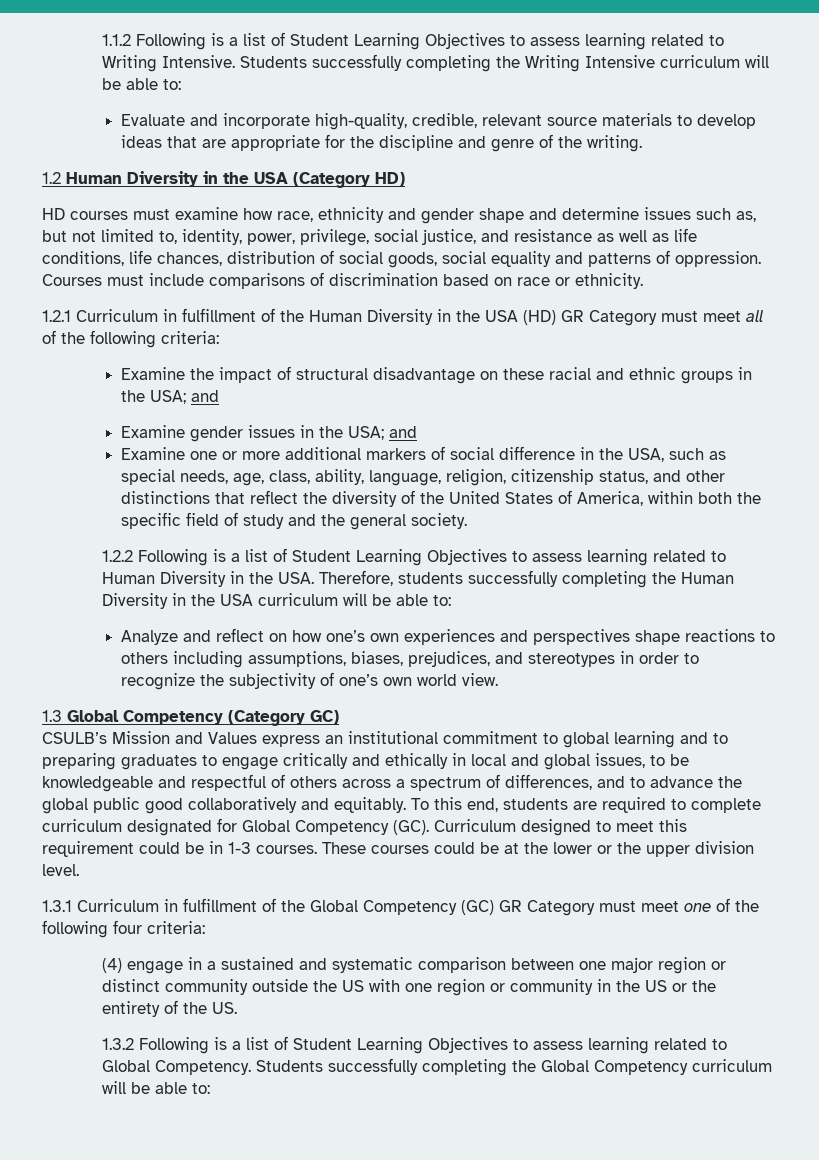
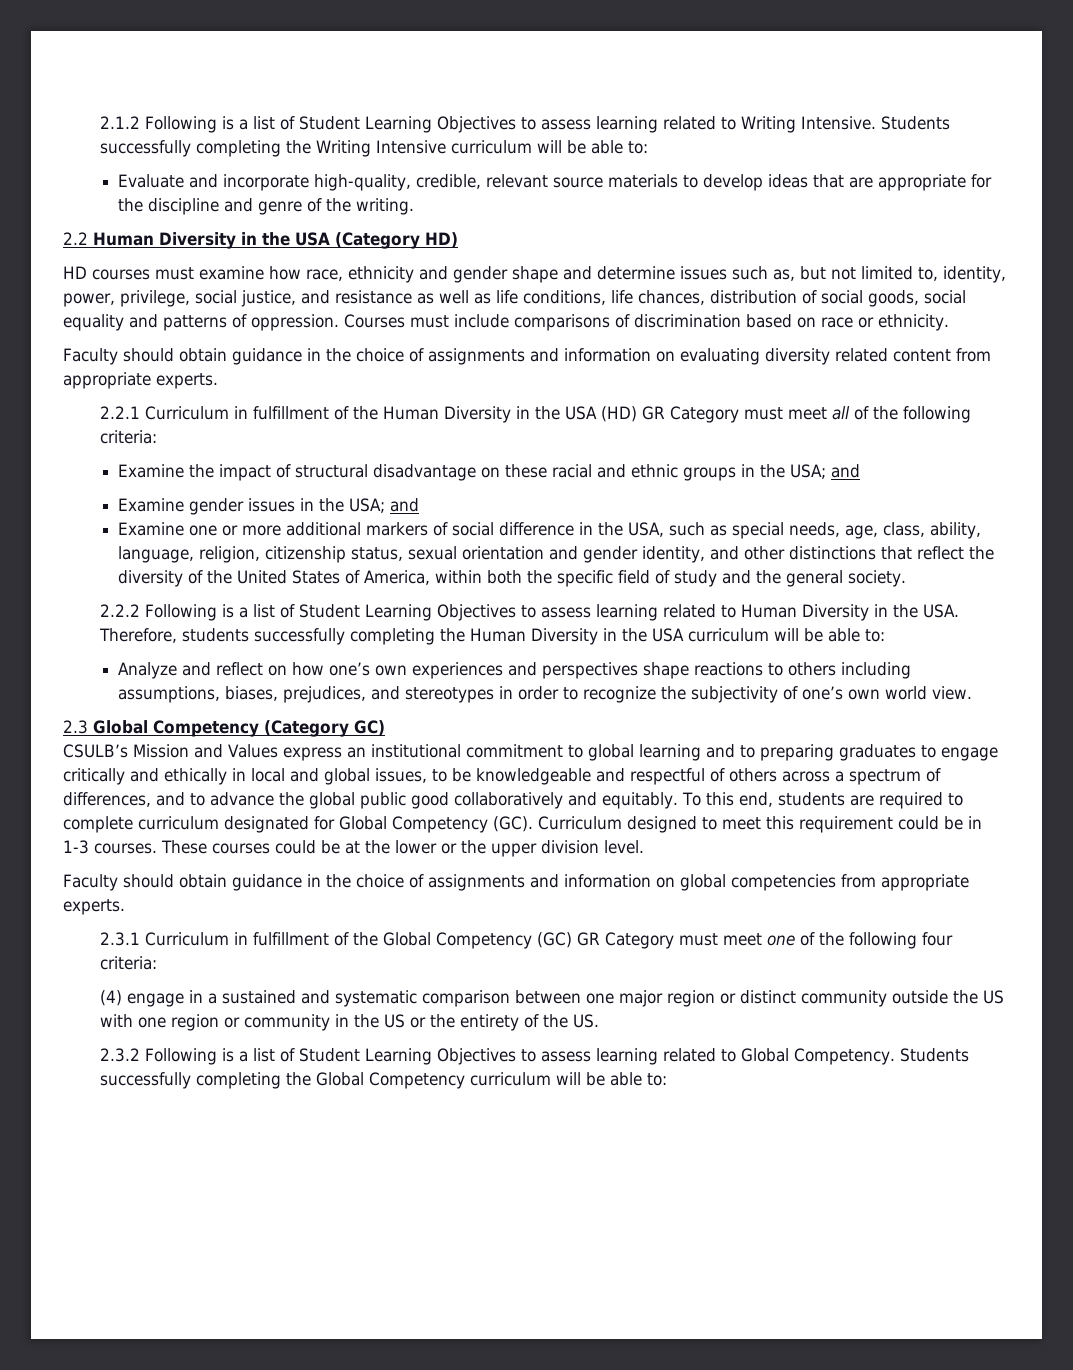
- 1.1.2 Following is a list of Student Learning Objectives to assess learning related to Writing Intensive.
+ 2.1.2 Following is a list of Student Learning Objectives to assess learning related to Writing Intensive.
- 1.2 Human Diversity in the USA (Category HD)
+ 2.2 Human Diversity in the USA (Category HD)
- 1.2.1 Curriculum in fulfillment of the Human Diversity in the USA (HD) GR Category must meet all of the following criteria:
+ Faculty should obtain guidance in the choice of assignments and information on evaluating diversity related content from appropriate experts.
+ 2.2.1 Curriculum in fulfillment of the Human Diversity in the USA (HD) GR Category must meet all of the following criteria:
- Examine one or more additional markers of social difference in the USA, such as special needs, age, class, ability, language, religion, citizenship status, and other distinctions that reflect the diversity of the United States of America, within both the specific field of study and the general society.
+ Examine one or more additional markers of social difference in the USA, such as special needs, age, class, ability, language, religion, citizenship status, sexual orientation and gender identity, and other distinctions that reflect the diversity of the United States of America, within both the specific field of study and the general society.
- 1.2.2 Following is a list of Student Learning Objectives to assess learning related to Human Diversity in the USA. Therefore, students successfully completing the Human Diversity in the USA curriculum will be able to:
+ 2.2.2 Following is a list of Student Learning Objectives to assess learning related to Human Diversity in the USA. Therefore, students successfully completing the Human Diversity in the USA curriculum will be able to:
- 1.3 Global Competency (Category GC)
+ 2.3 Global Competency (Category GC)
- 1.3.1 Curriculum in fulfillment of the Global Competency (GC) GR Category must meet one of the following four criteria:
+ Faculty should obtain guidance in the choice of assignments and information on global competencies from appropriate experts.
+ 2.3.1 Curriculum in fulfillment of the Global Competency (GC) GR Category must meet one of the following four criteria:
- 1.3.2 Following is a list of Student Learning Objectives to assess learning related to Global Competency.
+ 2.3.2 Following is a list of Student Learning Objectives to assess learning related to Global Competency.

